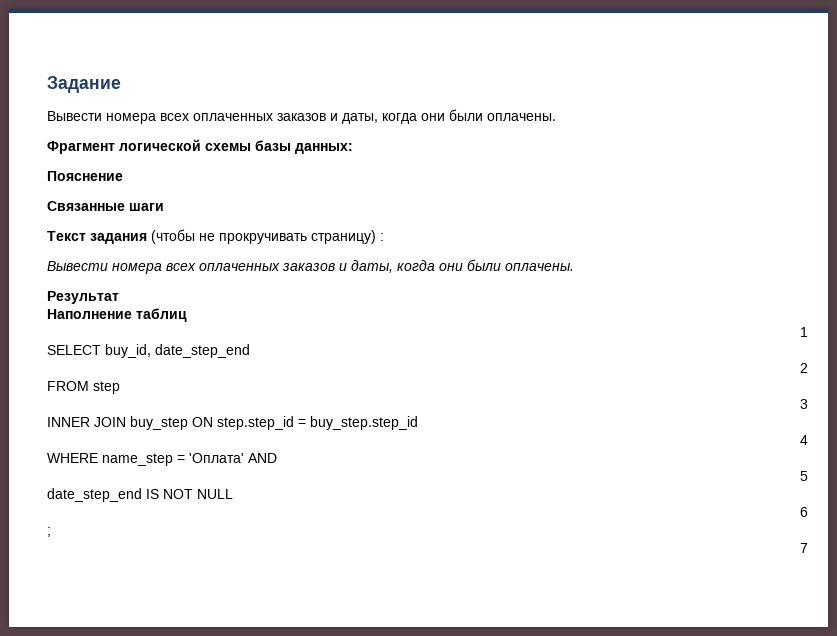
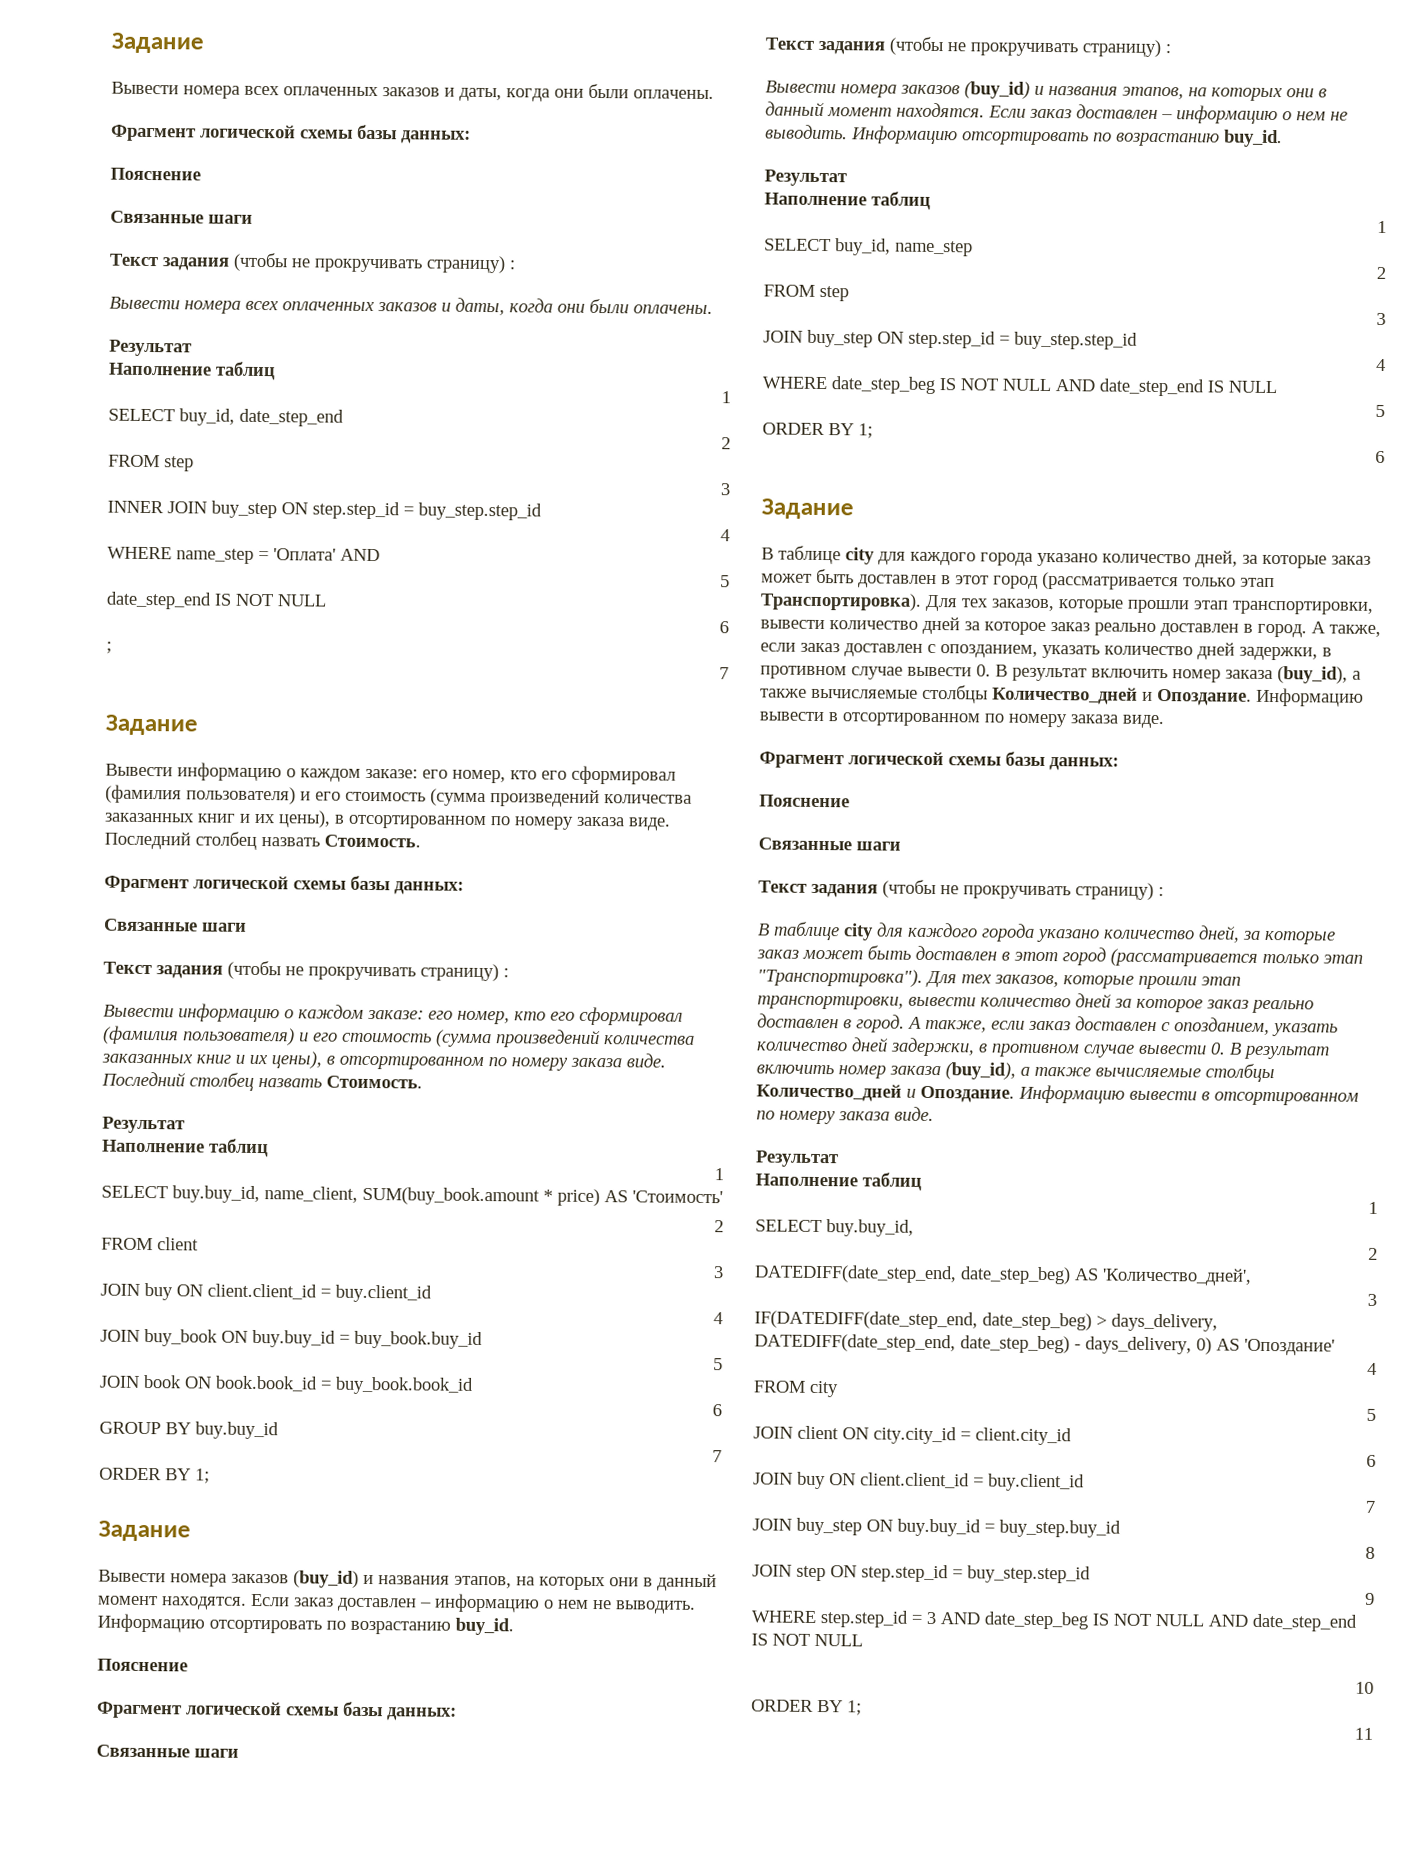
  ;
  7
+ Задание
+ Вывести информацию о каждом заказе: его номер, кто его сформировал (фамилия пользователя) и его стоимость (сумма произведений количества заказанных книг и их цены), в отсортированном по номеру заказа виде. Последний столбец назвать Стоимость.
+ Фрагмент логической схемы базы данных:
+ Связанные шаги
+ Текст задания (чтобы не прокручивать страницу) :
+ Вывести информацию о каждом заказе: его номер, кто его сформировал (фамилия пользователя) и его стоимость (сумма произведений количества заказанных книг и их цены), в отсортированном по номеру заказа виде. Последний столбец назвать Стоимость.
+ Результат
+ Наполнение таблиц
+ 1
+ SELECT buy.buy_id, name_client, SUM(buy_book.amount * price) AS 'Стоимость'
+ 2
+ FROM client
+ 3
+ JOIN buy ON client.client_id = buy.client_id
+ 4
+ JOIN buy_book ON buy.buy_id = buy_book.buy_id
+ 5
+ JOIN book ON book.book_id = buy_book.book_id
+ 6
+ GROUP BY buy.buy_id
+ 7
+ ORDER BY 1;
+ Задание
+ Вывести номера заказов (buy_id) и названия этапов, на которых они в данный момент находятся. Если заказ доставлен – информацию о нем не выводить. Информацию отсортировать по возрастанию buy_id.
+ Пояснение
+ Фрагмент логической схемы базы данных:
+ Связанные шаги
+ Текст задания (чтобы не прокручивать страницу) :
+ Вывести номера заказов (buy_id) и названия этапов, на которых они в данный момент находятся. Если заказ доставлен – информацию о нем не выводить. Информацию отсортировать по возрастанию buy_id.
+ Результат
+ Наполнение таблиц
+ 1
+ SELECT buy_id, name_step
+ 2
+ FROM step
+ 3
+ JOIN buy_step ON step.step_id = buy_step.step_id
+ 4
+ WHERE date_step_beg IS NOT NULL AND date_step_end IS NULL
+ 5
+ ORDER BY 1;
+ 6
+ Задание
+ В таблице city для каждого города указано количество дней, за которые заказ может быть доставлен в этот город (рассматривается только этап Транспортировка). Для тех заказов, которые прошли этап транспортировки, вывести количество дней за которое заказ реально доставлен в город. А также, если заказ доставлен с опозданием, указать количество дней задержки, в противном случае вывести 0. В результат включить номер заказа (buy_id), а также вычисляемые столбцы Количество_дней и Опоздание. Информацию вывести в отсортированном по номеру заказа виде.
+ Фрагмент логической схемы базы данных:
+ Пояснение
+ Связанные шаги
+ Текст задания (чтобы не прокручивать страницу) :
+ В таблице city для каждого города указано количество дней, за которые заказ может быть доставлен в этот город (рассматривается только этап "Транспортировка"). Для тех заказов, которые прошли этап транспортировки, вывести количество дней за которое заказ реально доставлен в город. А также, если заказ доставлен с опозданием, указать количество дней задержки, в противном случае вывести 0. В результат включить номер заказа (buy_id), а также вычисляемые столбцы Количество_дней и Опоздание. Информацию вывести в отсортированном по номеру заказа виде.
+ Результат
+ Наполнение таблиц
+ 1
+ SELECT buy.buy_id,
+ 2
+ DATEDIFF(date_step_end, date_step_beg) AS 'Количество_дней',
+ 3
+ IF(DATEDIFF(date_step_end, date_step_beg) > days_delivery, DATEDIFF(date_step_end, date_step_beg) - days_delivery, 0) AS 'Опоздание'
+ 4
+ FROM city
+ 5
+ JOIN client ON city.city_id = client.city_id
+ 6
+ JOIN buy ON client.client_id = buy.client_id
+ 7
+ JOIN buy_step ON buy.buy_id = buy_step.buy_id
+ 8
+ JOIN step ON step.step_id = buy_step.step_id
+ 9
+ WHERE step.step_id = 3 AND date_step_beg IS NOT NULL AND date_step_end IS NOT NULL
+ 10
+ ORDER BY 1;
+ 11

